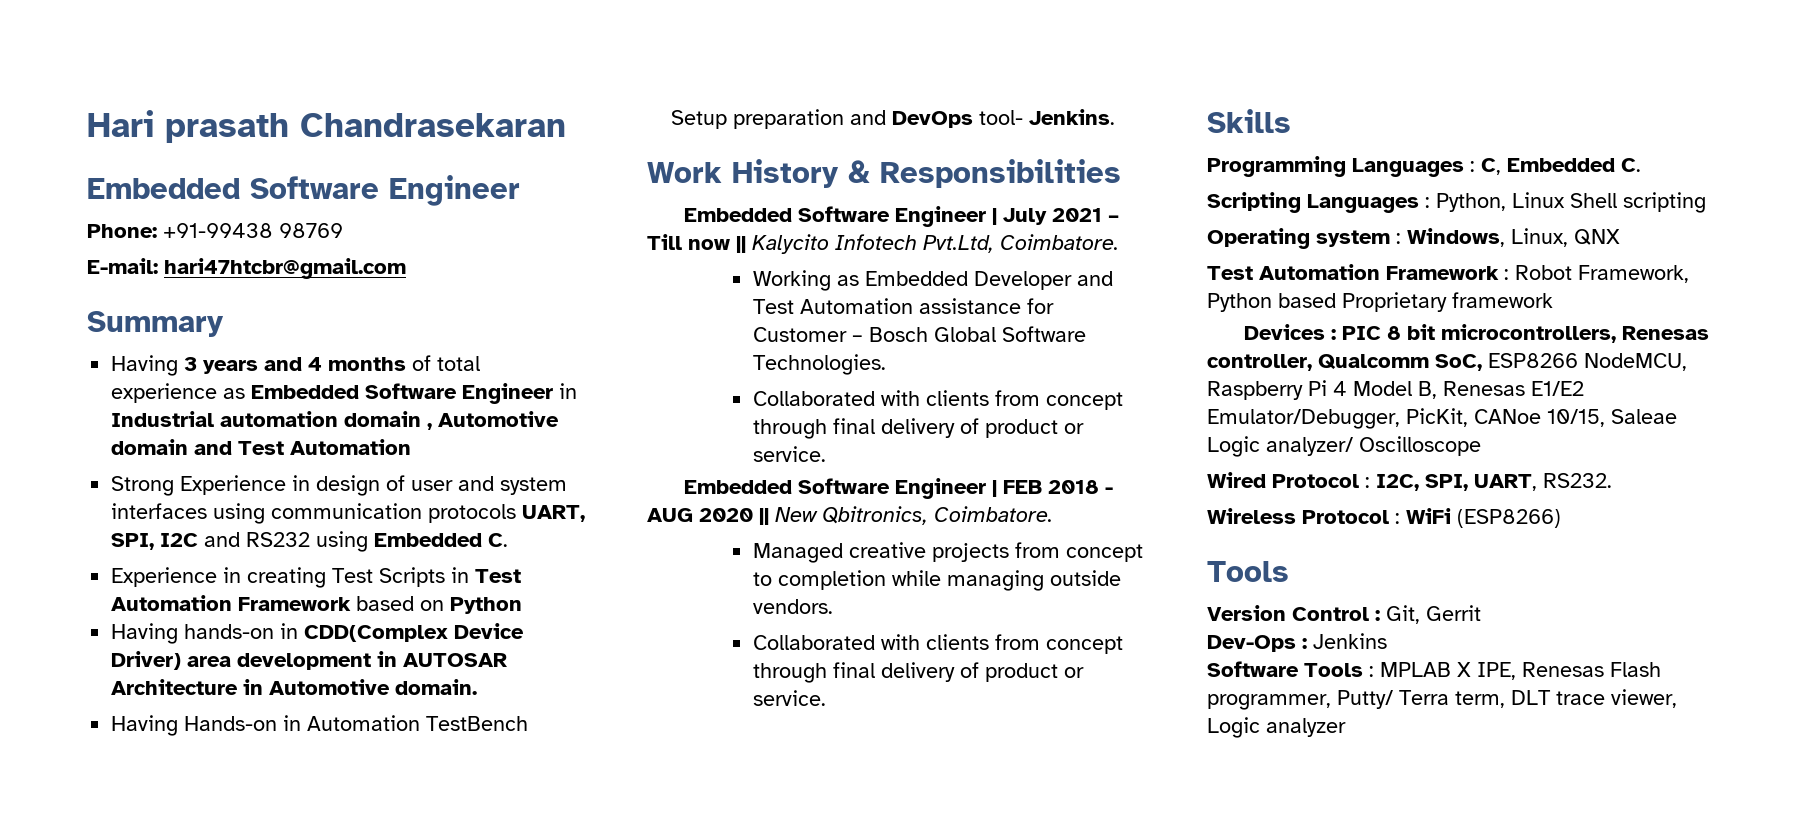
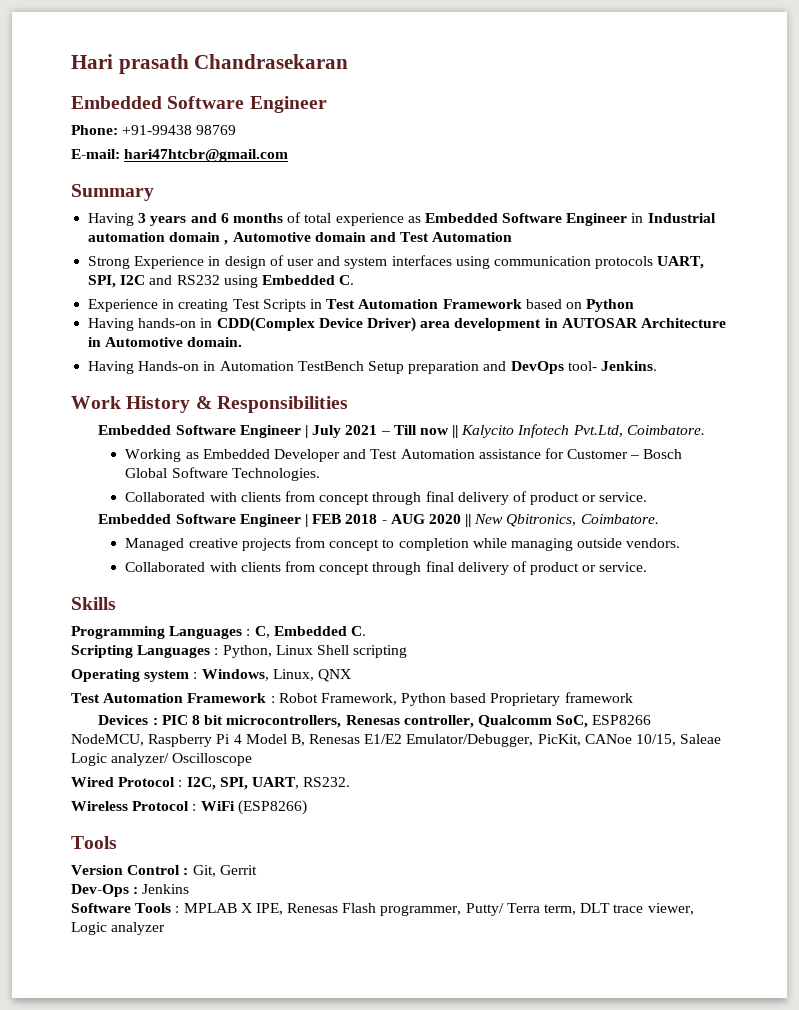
- Having 3 years and 4 months of total experience as Embedded Software Engineer in Industrial automation domain , Automotive domain and Test Automation
+ Having 3 years and 6 months of total experience as Embedded Software Engineer in Industrial automation domain , Automotive domain and Test Automation

